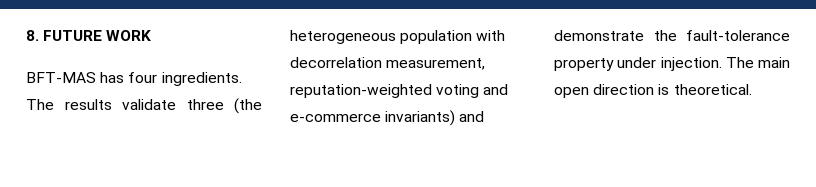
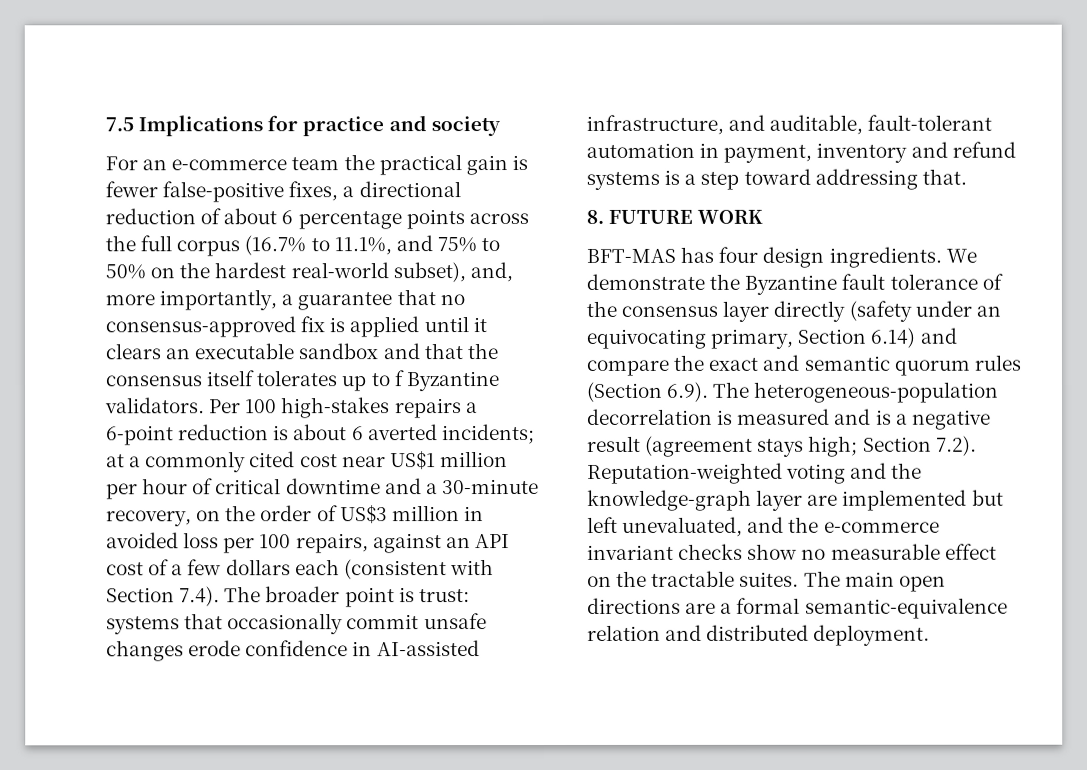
+ 7.5 Implications for practice and society
+ For an e-commerce team the practical gain is fewer false-positive fixes, a directional reduction of about 6 percentage points across the full corpus (16.7% to 11.1%, and 75% to 50% on the hardest real-world subset), and, more importantly, a guarantee that no consensus-approved fix is applied until it clears an executable sandbox and that the consensus itself tolerates up to f Byzantine validators. Per 100 high-stakes repairs a 6-point reduction is about 6 averted incidents; at a commonly cited cost near US$1 million per hour of critical downtime and a 30-minute recovery, on the order of US$3 million in avoided loss per 100 repairs, against an API cost of a few dollars each (consistent with Section 7.4). The broader point is trust: systems that occasionally commit unsafe changes erode confidence in AI-assisted infrastructure, and auditable, fault-tolerant automation in payment, inventory and refund systems is a step toward addressing that.
- BFT-MAS has four ingredients. The results validate three (the heterogeneous population with decorrelation measurement, reputation-weighted voting and e-commerce invariants) and demonstrate the fault-tolerance property under injection. The main open direction is theoretical.
+ BFT-MAS has four design ingredients. We demonstrate the Byzantine fault tolerance of the consensus layer directly (safety under an equivocating primary, Section 6.14) and compare the exact and semantic quorum rules (Section 6.9). The heterogeneous-population decorrelation is measured and is a negative result (agreement stays high; Section 7.2). Reputation-weighted voting and the knowledge-graph layer are implemented but left unevaluated, and the e-commerce invariant checks show no measurable effect on the tractable suites. The main open directions are a formal semantic-equivalence relation and distributed deployment.

